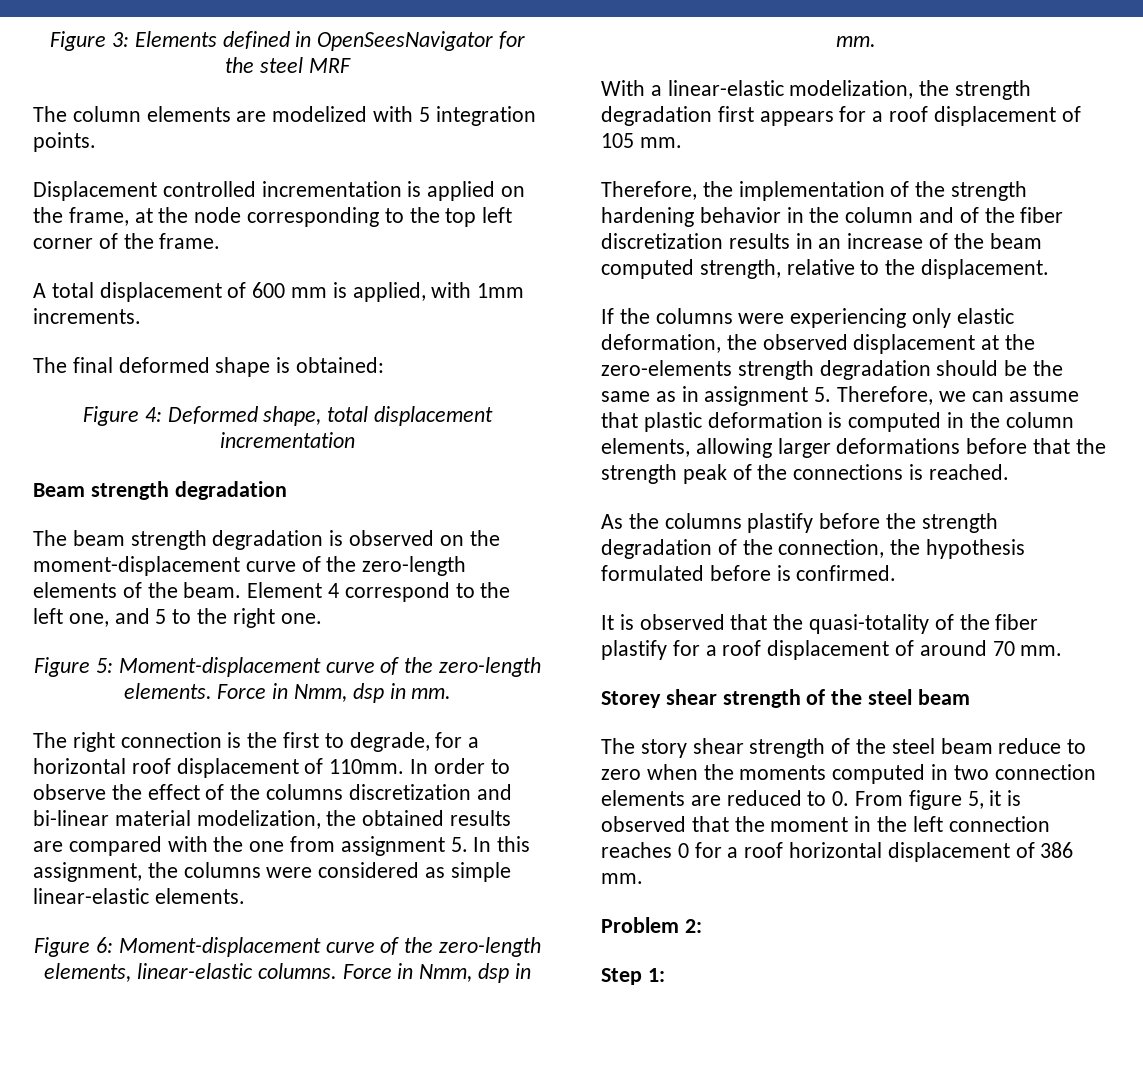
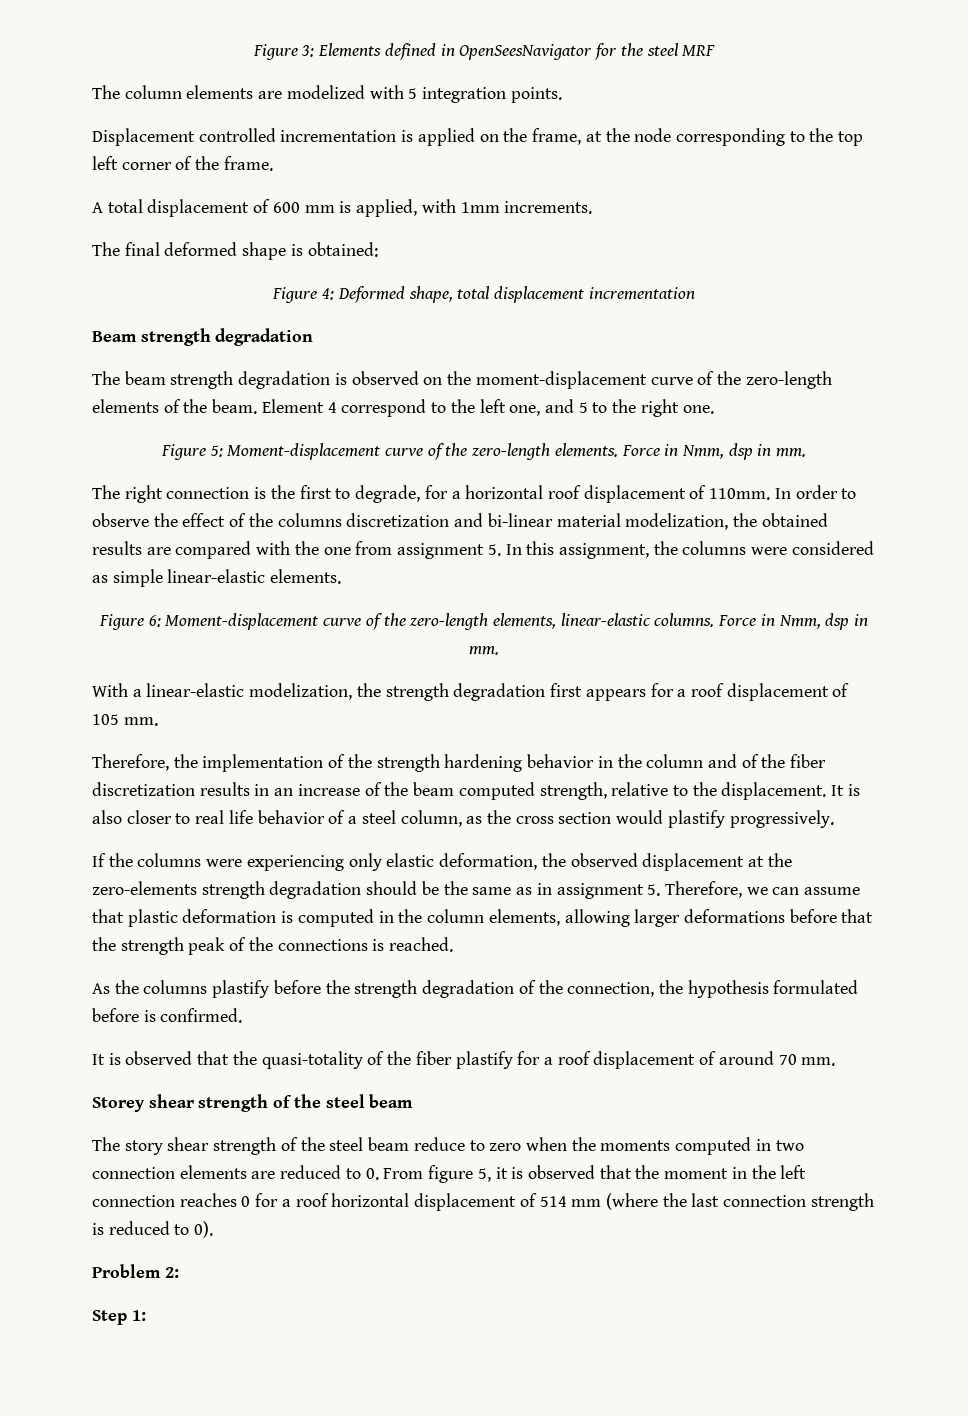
+ It is also closer to real life behavior of a steel column, as the cross section would plastify progressively.
- The story shear strength of the steel beam reduce to zero when the moments computed in two connection elements are reduced to 0. From figure 5, it is observed that the moment in the left connection reaches 0 for a roof horizontal displacement of 386 mm.
+ The story shear strength of the steel beam reduce to zero when the moments computed in two connection elements are reduced to 0. From figure 5, it is observed that the moment in the left connection reaches 0 for a roof horizontal displacement of 514 mm (where the last connection strength is reduced to 0).

